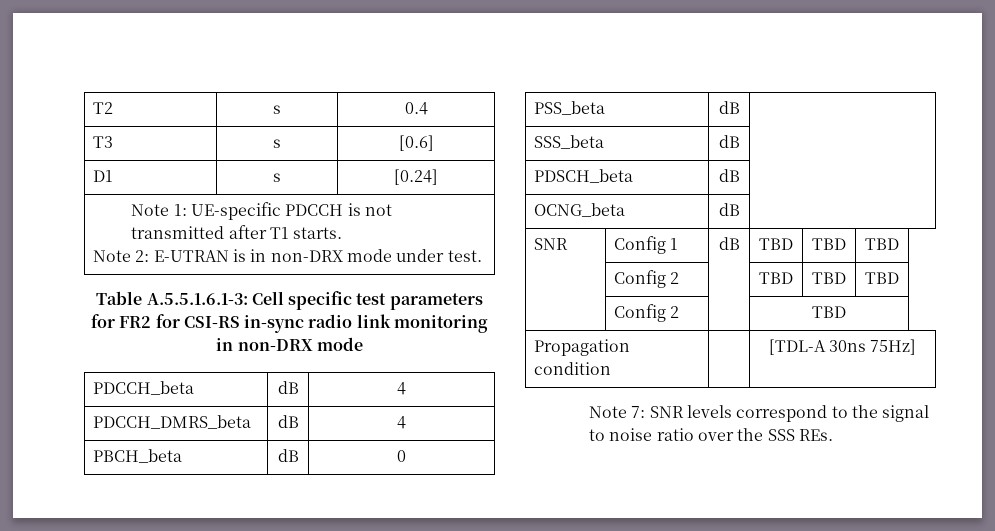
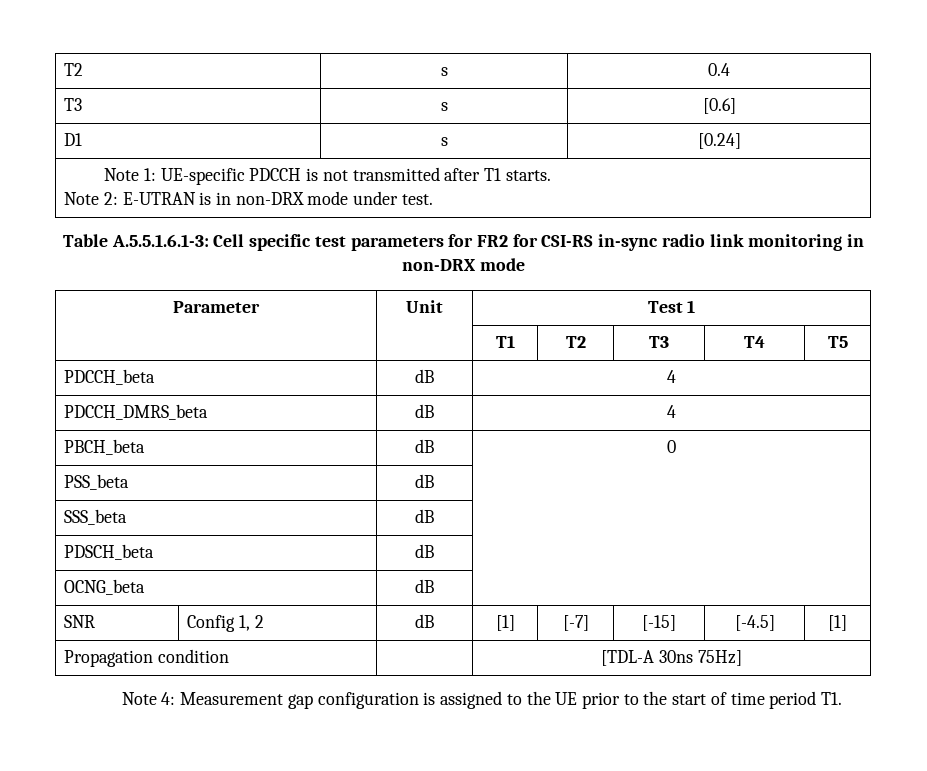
+ Parameter | Unit | Test 1
+ | | T1 | T2 | T3 | T4 | T5
- SNR | Config 1 | dB | TBD | TBD | TBD
- | Config 2 | | TBD | TBD | TBD
- | Config 2 | | TBD
+ SNR | Config 1, 2 | dB | [1] | [-7] | [-15] | [-4.5] | [1]
- Note 7: SNR levels correspond to the signal to noise ratio over the SSS REs.
+ Note 4: Measurement gap configuration is assigned to the UE prior to the start of time period T1.

